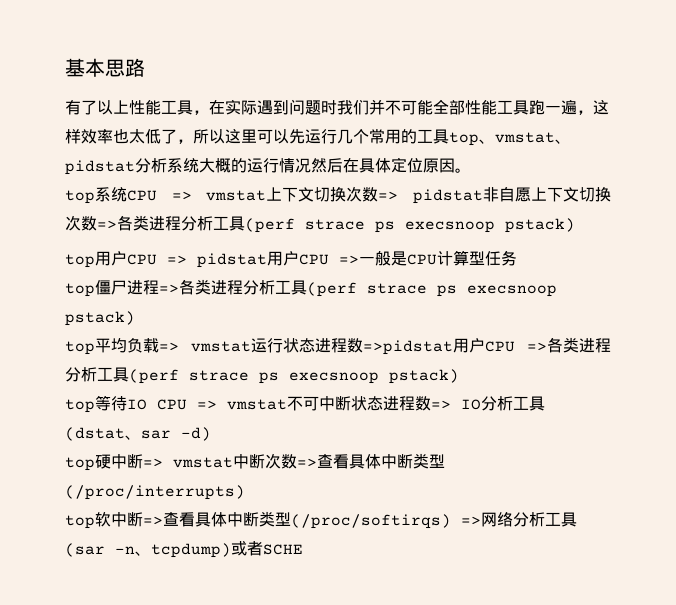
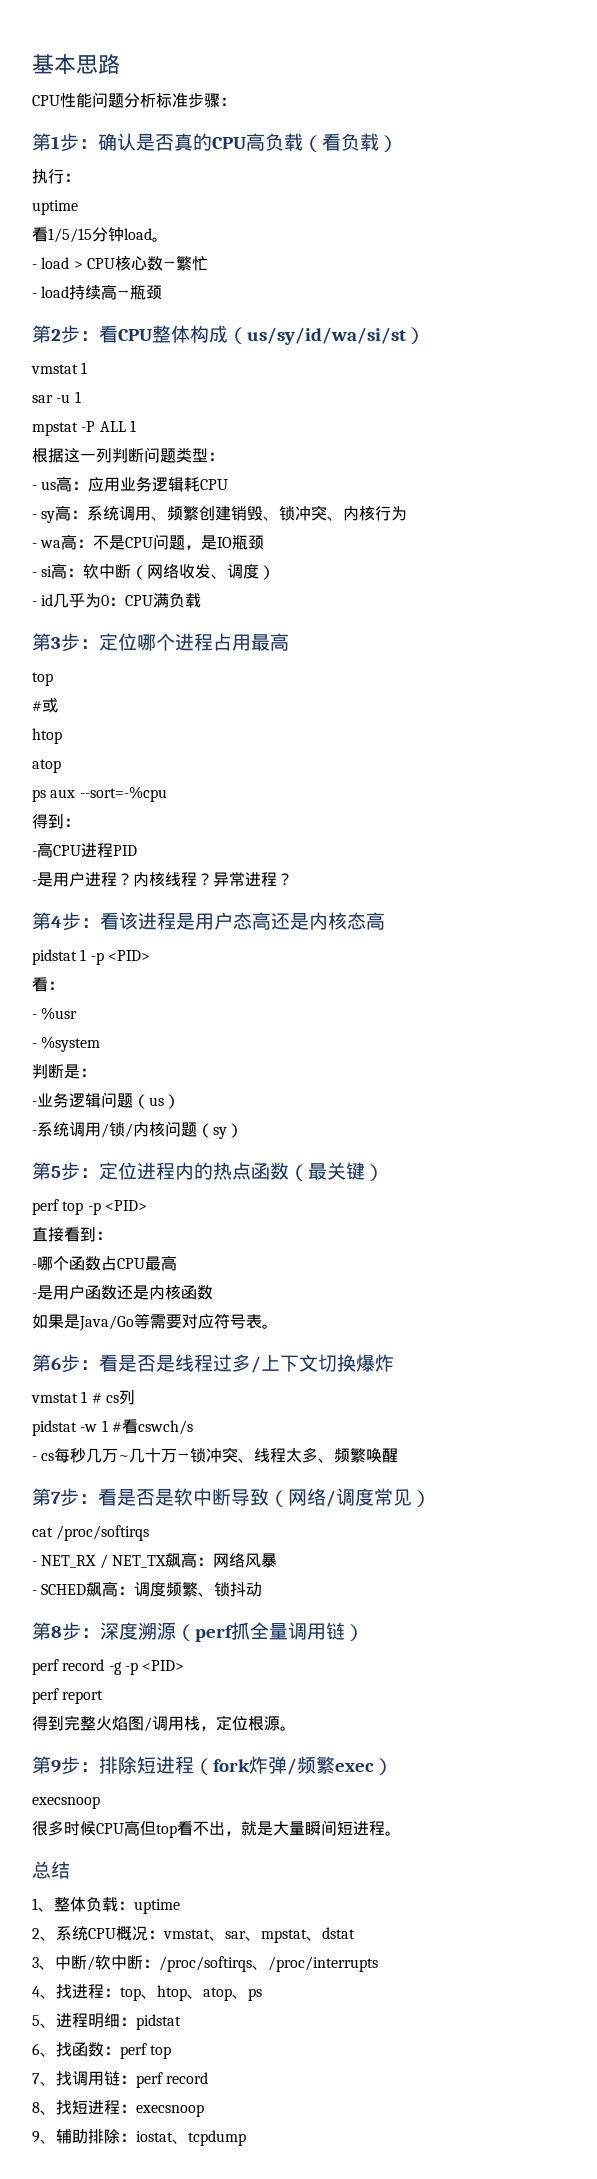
- 有了以上性能工具，在实际遇到问题时我们并不可能全部性能工具跑一遍，这样效率也太低了，所以这里可以先运行几个常用的工具top、vmstat、pidstat分析系统大概的运行情况然后在具体定位原因。
- top系统CPU => vmstat上下文切换次数=> pidstat非自愿上下文切换次数=>各类进程分析工具(perf strace ps execsnoop pstack)
- top用户CPU => pidstat用户CPU =>一般是CPU计算型任务
- top僵尸进程=>各类进程分析工具(perf strace ps execsnoop pstack)
- top平均负载=> vmstat运行状态进程数=>pidstat用户CPU =>各类进程分析工具(perf strace ps execsnoop pstack)
- top等待IO CPU => vmstat不可中断状态进程数=> IO分析工具(dstat、sar -d)
- top硬中断=> vmstat中断次数=>查看具体中断类型(/proc/interrupts)
- top软中断=>查看具体中断类型(/proc/softirqs) =>网络分析工具(sar -n、tcpdump)或者SCHE
+ CPU性能问题分析标准步骤：
+ 第1步：确认是否真的CPU高负载（看负载）
+ 执行：
+ uptime
+ 看1/5/15分钟load。
+ - load > CPU核心数→繁忙
+ - load持续高→瓶颈
+ 第2步：看CPU整体构成（us/sy/id/wa/si/st）
+ vmstat 1
+ sar -u 1
+ mpstat -P ALL 1
+ 根据这一列判断问题类型：
+ - us高：应用业务逻辑耗CPU
+ - sy高：系统调用、频繁创建销毁、锁冲突、内核行为
+ - wa高：不是CPU问题，是IO瓶颈
+ - si高：软中断（网络收发、调度）
+ - id几乎为0：CPU满负载
+ 第3步：定位哪个进程占用最高
+ top
+ #或
+ htop
+ atop
+ ps aux --sort=-%cpu
+ 得到：
+ -高CPU进程PID
+ -是用户进程？内核线程？异常进程？
+ 第4步：看该进程是用户态高还是内核态高
+ pidstat 1 -p <PID>
+ 看：
+ - %usr
+ - %system
+ 判断是：
+ -业务逻辑问题（us）
+ -系统调用/锁/内核问题（sy）
+ 第5步：定位进程内的热点函数（最关键）
+ perf top -p <PID>
+ 直接看到：
+ -哪个函数占CPU最高
+ -是用户函数还是内核函数
+ 如果是Java/Go等需要对应符号表。
+ 第6步：看是否是线程过多/上下文切换爆炸
+ vmstat 1 # cs列
+ pidstat -w 1 #看cswch/s
+ - cs每秒几万~几十万→锁冲突、线程太多、频繁唤醒
+ 第7步：看是否是软中断导致（网络/调度常见）
+ cat /proc/softirqs
+ - NET_RX / NET_TX飙高：网络风暴
+ - SCHED飙高：调度频繁、锁抖动
+ 第8步：深度溯源（perf抓全量调用链）
+ perf record -g -p <PID>
+ perf report
+ 得到完整火焰图/调用栈，定位根源。
+ 第9步：排除短进程（fork炸弹/频繁exec）
+ execsnoop
+ 很多时候CPU高但top看不出，就是大量瞬间短进程。
+ 总结
+ 1、整体负载：uptime
+ 2、系统CPU概况：vmstat、sar、mpstat、dstat
+ 3、中断/软中断：/proc/softirqs、/proc/interrupts
+ 4、找进程：top、htop、atop、ps
+ 5、进程明细：pidstat
+ 6、找函数：perf top
+ 7、找调用链：perf record
+ 8、找短进程：execsnoop
+ 9、辅助排除：iostat、tcpdump

